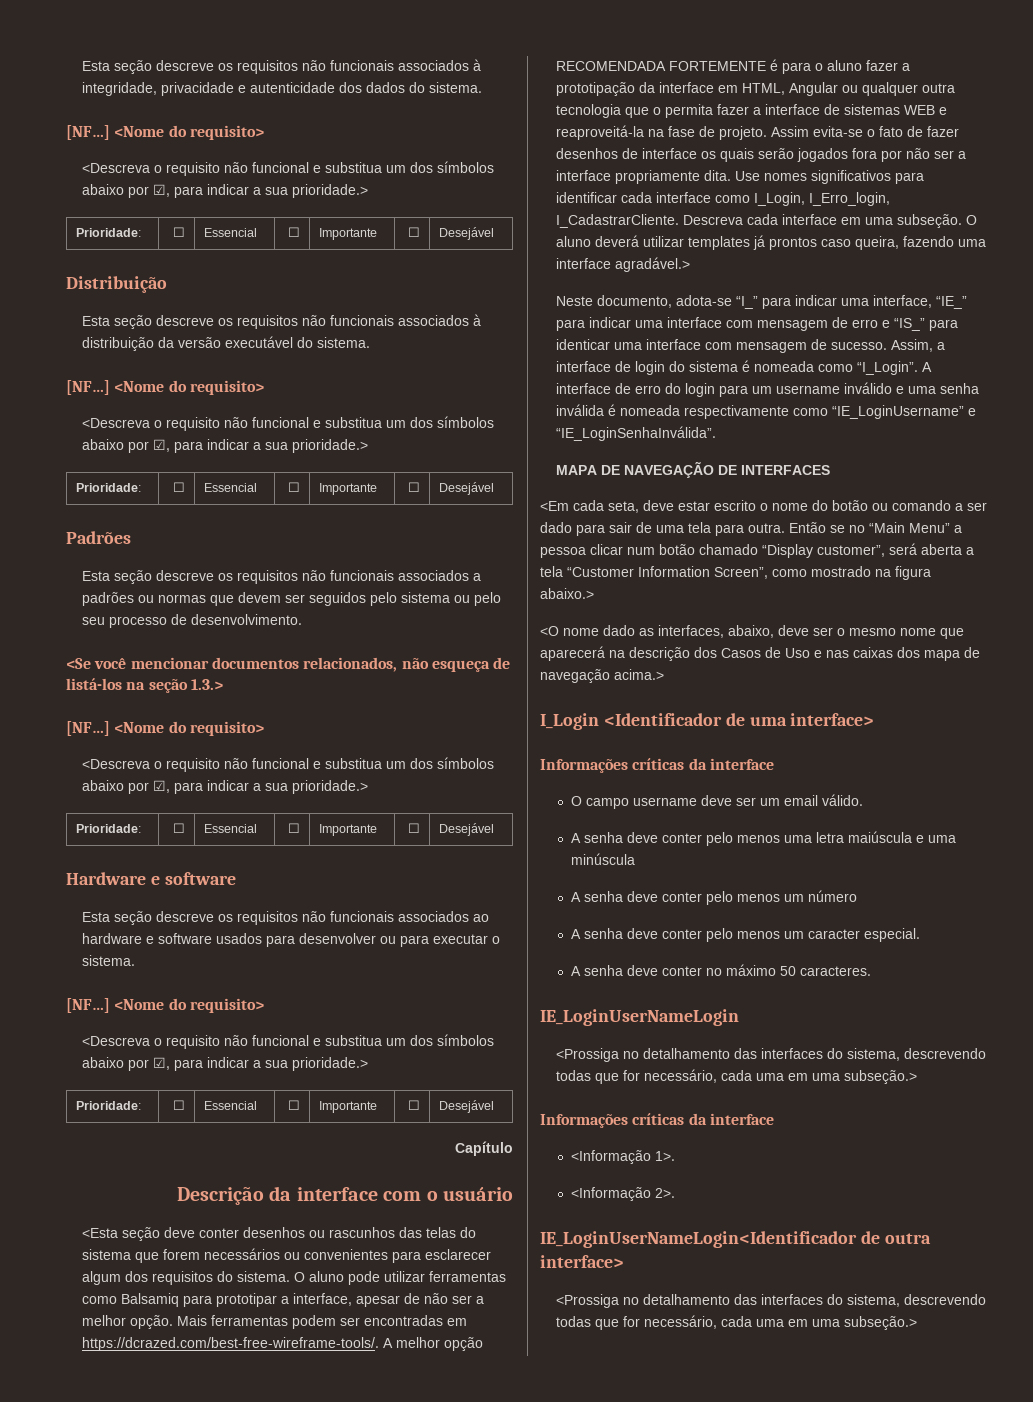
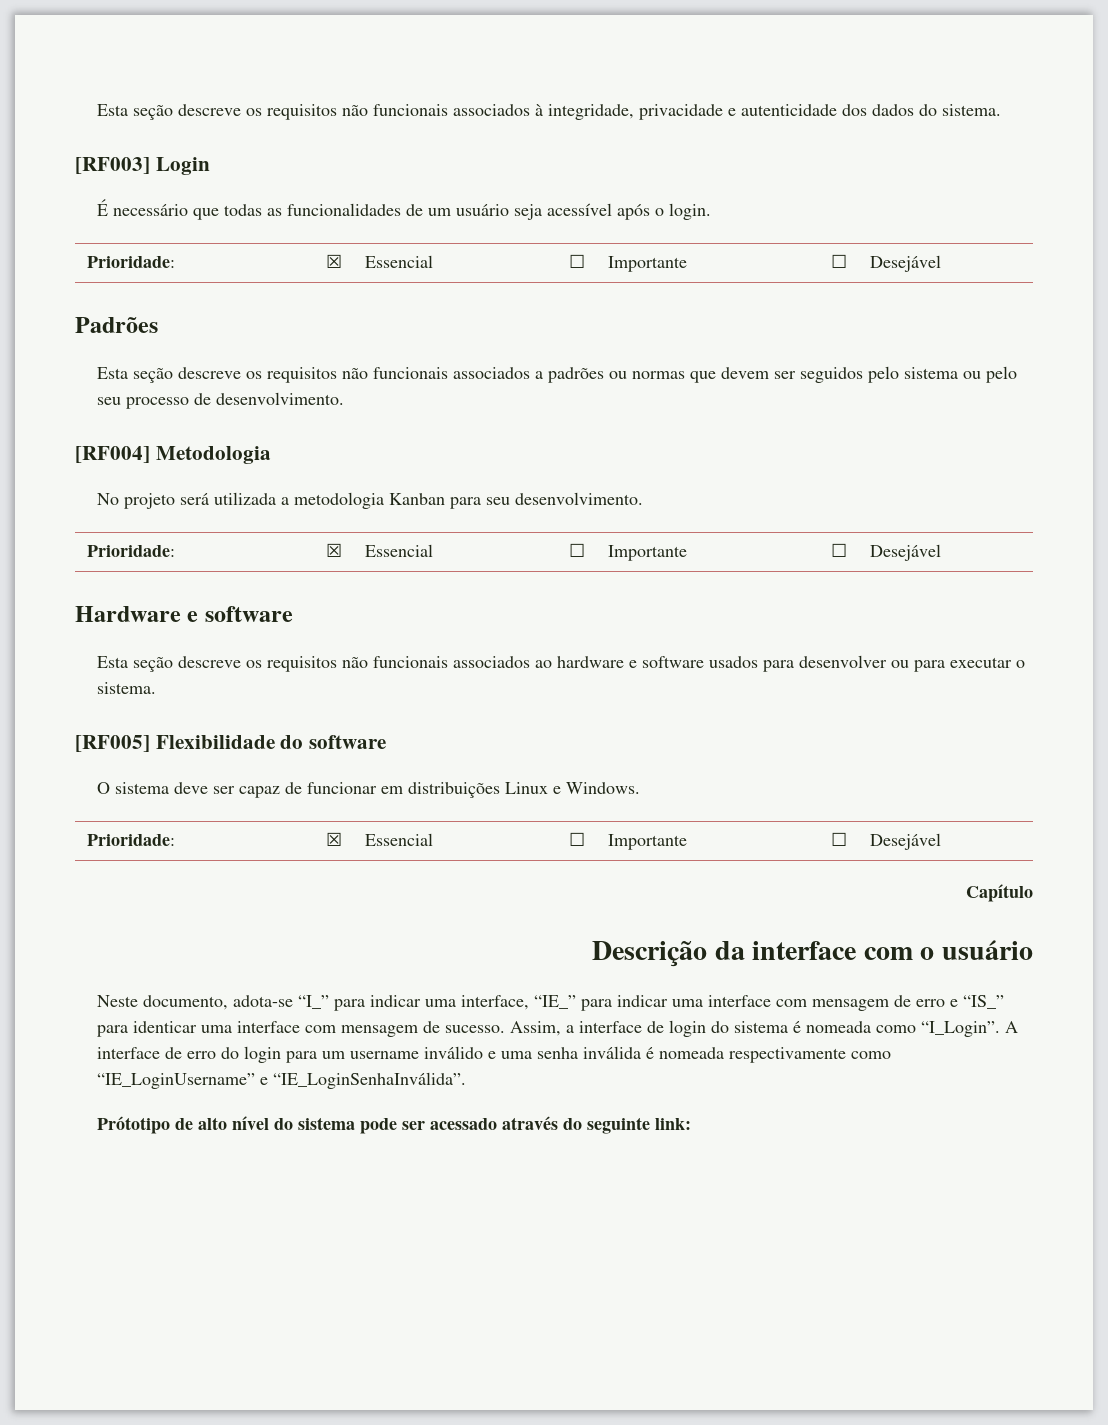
  Esta seção descreve os requisitos não funcionais associados à integridade, privacidade e autenticidade dos dados do sistema.
- [NF…] <Nome do requisito>
- <Descreva o requisito não funcional e substitua um dos símbolos abaixo por ☑, para indicar a sua prioridade.>
- Prioridade: | ☐ | Essencial | ☐ | Importante | ☐ | Desejável
- Distribuição
- Esta seção descreve os requisitos não funcionais associados à distribuição da versão executável do sistema.
- [NF…] <Nome do requisito>
- <Descreva o requisito não funcional e substitua um dos símbolos abaixo por ☑, para indicar a sua prioridade.>
- Prioridade: | ☐ | Essencial | ☐ | Importante | ☐ | Desejável
+ [RF003] Login
+ É necessário que todas as funcionalidades de um usuário seja acessível após o login.
+ Prioridade: | ☒ | Essencial | ☐ | Importante | ☐ | Desejável
- <Se você mencionar documentos relacionados, não esqueça de listá-los na seção 1.3.>
- [NF…] <Nome do requisito>
- <Descreva o requisito não funcional e substitua um dos símbolos abaixo por ☑, para indicar a sua prioridade.>
- Prioridade: | ☐ | Essencial | ☐ | Importante | ☐ | Desejável
+ [RF004] Metodologia
+ No projeto será utilizada a metodologia Kanban para seu desenvolvimento.
+ Prioridade: | ☒ | Essencial | ☐ | Importante | ☐ | Desejável
  Esta seção descreve os requisitos não funcionais associados ao hardware e software usados para desenvolver ou para executar o sistema.
- [NF…] <Nome do requisito>
- <Descreva o requisito não funcional e substitua um dos símbolos abaixo por ☑, para indicar a sua prioridade.>
- Prioridade: | ☐ | Essencial | ☐ | Importante | ☐ | Desejável
+ [RF005] Flexibilidade do software
+ O sistema deve ser capaz de funcionar em distribuições Linux e Windows.
+ Prioridade: | ☒ | Essencial | ☐ | Importante | ☐ | Desejável
- <Esta seção deve conter desenhos ou rascunhos das telas do sistema que forem necessários ou convenientes para esclarecer algum dos requisitos do sistema. O aluno pode utilizar ferramentas como Balsamiq para prototipar a interface, apesar de não ser a melhor opção. Mais ferramentas podem ser encontradas em https://dcrazed.com/best-free-wireframe-tools/. A melhor opção RECOMENDADA FORTEMENTE é para o aluno fazer a prototipação da interface em HTML, Angular ou qualquer outra tecnologia que o permita fazer a interface de sistemas WEB e reaproveitá-la na fase de projeto. Assim evita-se o fato de fazer desenhos de interface os quais serão jogados fora por não ser a interface propriamente dita. Use nomes significativos para identificar cada interface como I_Login, I_Erro_login, I_CadastrarCliente. Descreva cada interface em uma subseção. O aluno deverá utilizar templates já prontos caso queira, fazendo uma interface agradável.>
- MAPA DE NAVEGAÇÃO DE INTERFACES
- <Em cada seta, deve estar escrito o nome do botão ou comando a ser dado para sair de uma tela para outra. Então se no “Main Menu” a pessoa clicar num botão chamado “Display customer”, será aberta a tela “Customer Information Screen”, como mostrado na figura abaixo.>
- <O nome dado as interfaces, abaixo, deve ser o mesmo nome que aparecerá na descrição dos Casos de Uso e nas caixas dos mapa de navegação acima.>
- I_Login <Identificador de uma interface>
- Informações críticas da interface
- O campo username deve ser um email válido.
- A senha deve conter pelo menos uma letra maiúscula e uma minúscula
- A senha deve conter pelo menos um número
- A senha deve conter pelo menos um caracter especial.
- A senha deve conter no máximo 50 caracteres.
- IE_LoginUserNameLogin
- <Prossiga no detalhamento das interfaces do sistema, descrevendo todas que for necessário, cada uma em uma subseção.>
- Informações críticas da interface
- <Informação 1>.
- <Informação 2>.
- IE_LoginUserNameLogin<Identificador de outra interface>
- <Prossiga no detalhamento das interfaces do sistema, descrevendo todas que for necessário, cada uma em uma subseção.>
+ Prótotipo de alto nível do sistema pode ser acessado através do seguinte link:

